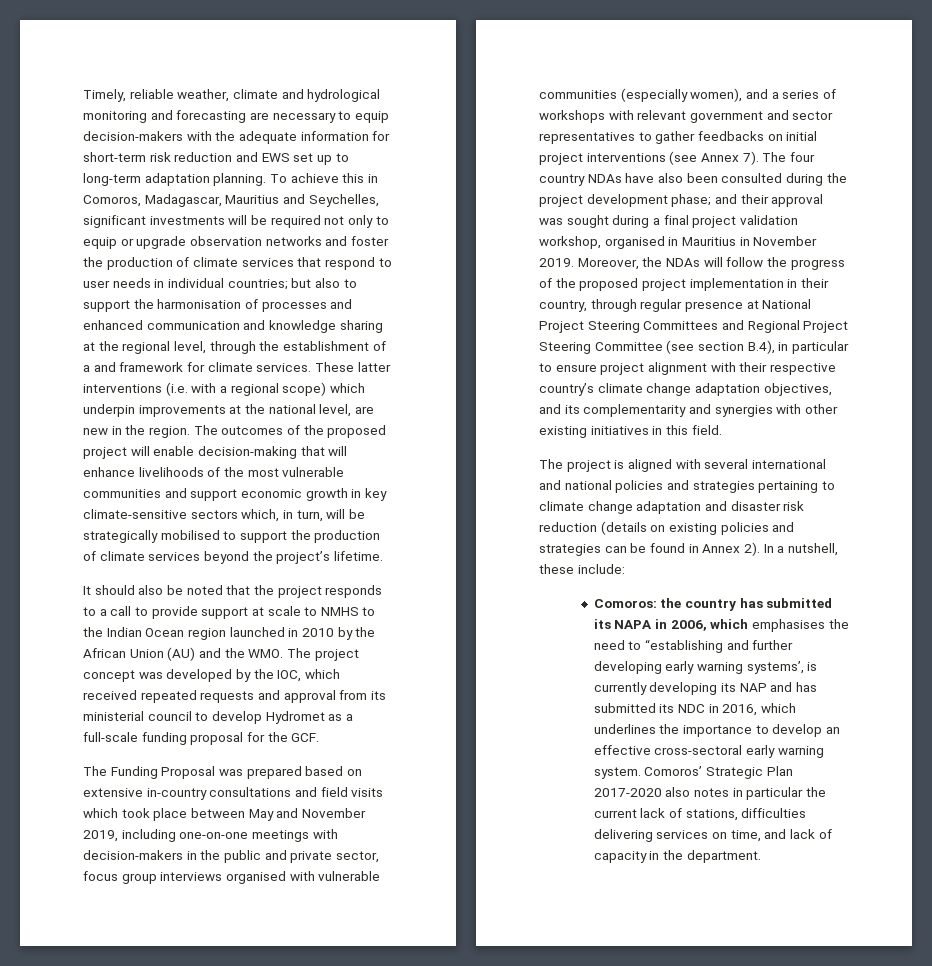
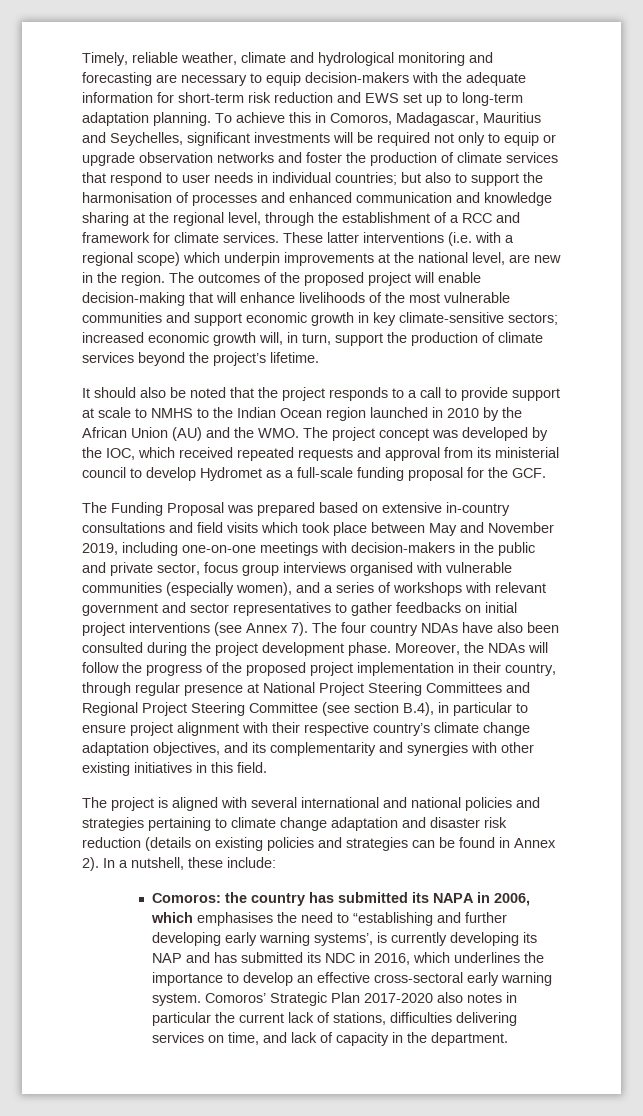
- but also to support the harmonisation of processes and enhanced communication and knowledge sharing at the regional level, through the establishment of a and framework for climate services.
+ but also to support the harmonisation of processes and enhanced communication and knowledge sharing at the regional level, through the establishment of a RCC and framework for climate services.
- The outcomes of the proposed project will enable decision-making that will enhance livelihoods of the most vulnerable communities and support economic growth in key climate-sensitive sectors which, in turn, will be strategically mobilised to support the production of climate services beyond the project’s lifetime.
+ The outcomes of the proposed project will enable decision-making that will enhance livelihoods of the most vulnerable communities and support economic growth in key climate-sensitive sectors; increased economic growth will, in turn, support the production of climate services beyond the project’s lifetime.
- The four country NDAs have also been consulted during the project development phase; and their approval was sought during a final project validation workshop, organised in Mauritius in November 2019.
+ The four country NDAs have also been consulted during the project development phase.

